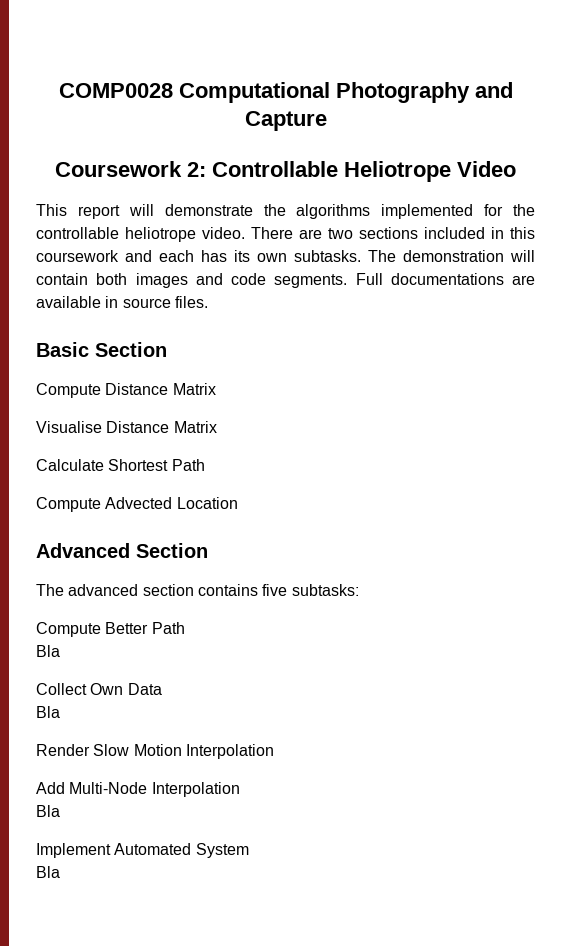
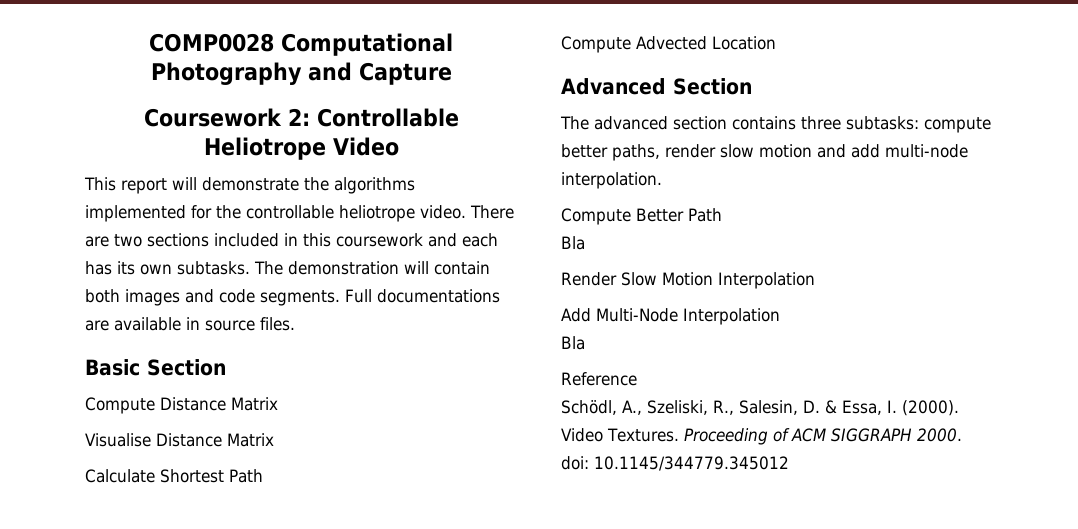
- The advanced section contains five subtasks:
+ The advanced section contains three subtasks: compute better paths, render slow motion and add multi-node interpolation.
- Collect Own Data
- Bla
- Implement Automated System
- Bla
+ Reference
+ Schödl, A., Szeliski, R., Salesin, D. & Essa, I. (2000). Video Textures. Proceeding of ACM SIGGRAPH 2000. doi: 10.1145/344779.345012

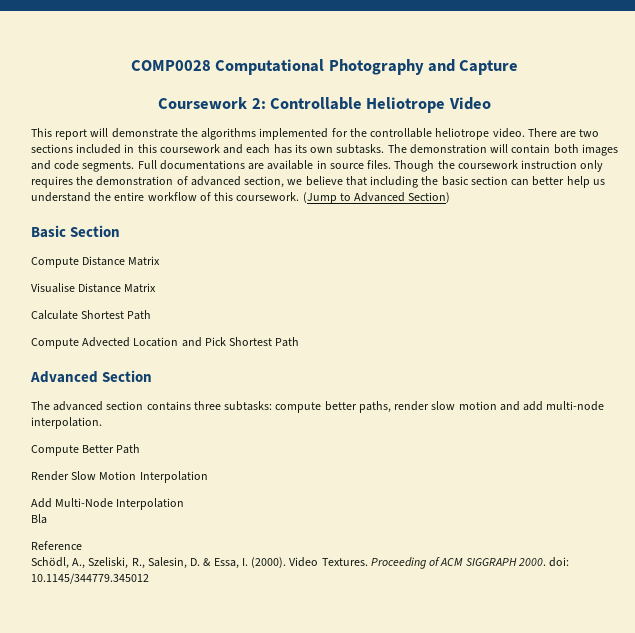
+ Though the coursework instruction only requires the demonstration of advanced section, we believe that including the basic section can better help us understand the entire workflow of this coursework. (Jump to Advanced Section)
- Compute Advected Location
+ Compute Advected Location and Pick Shortest Path
  Compute Better Path
- Bla

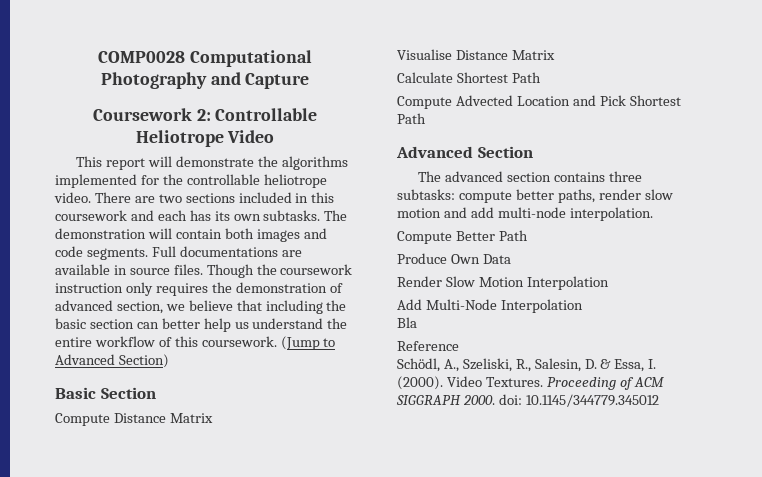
+ Produce Own Data

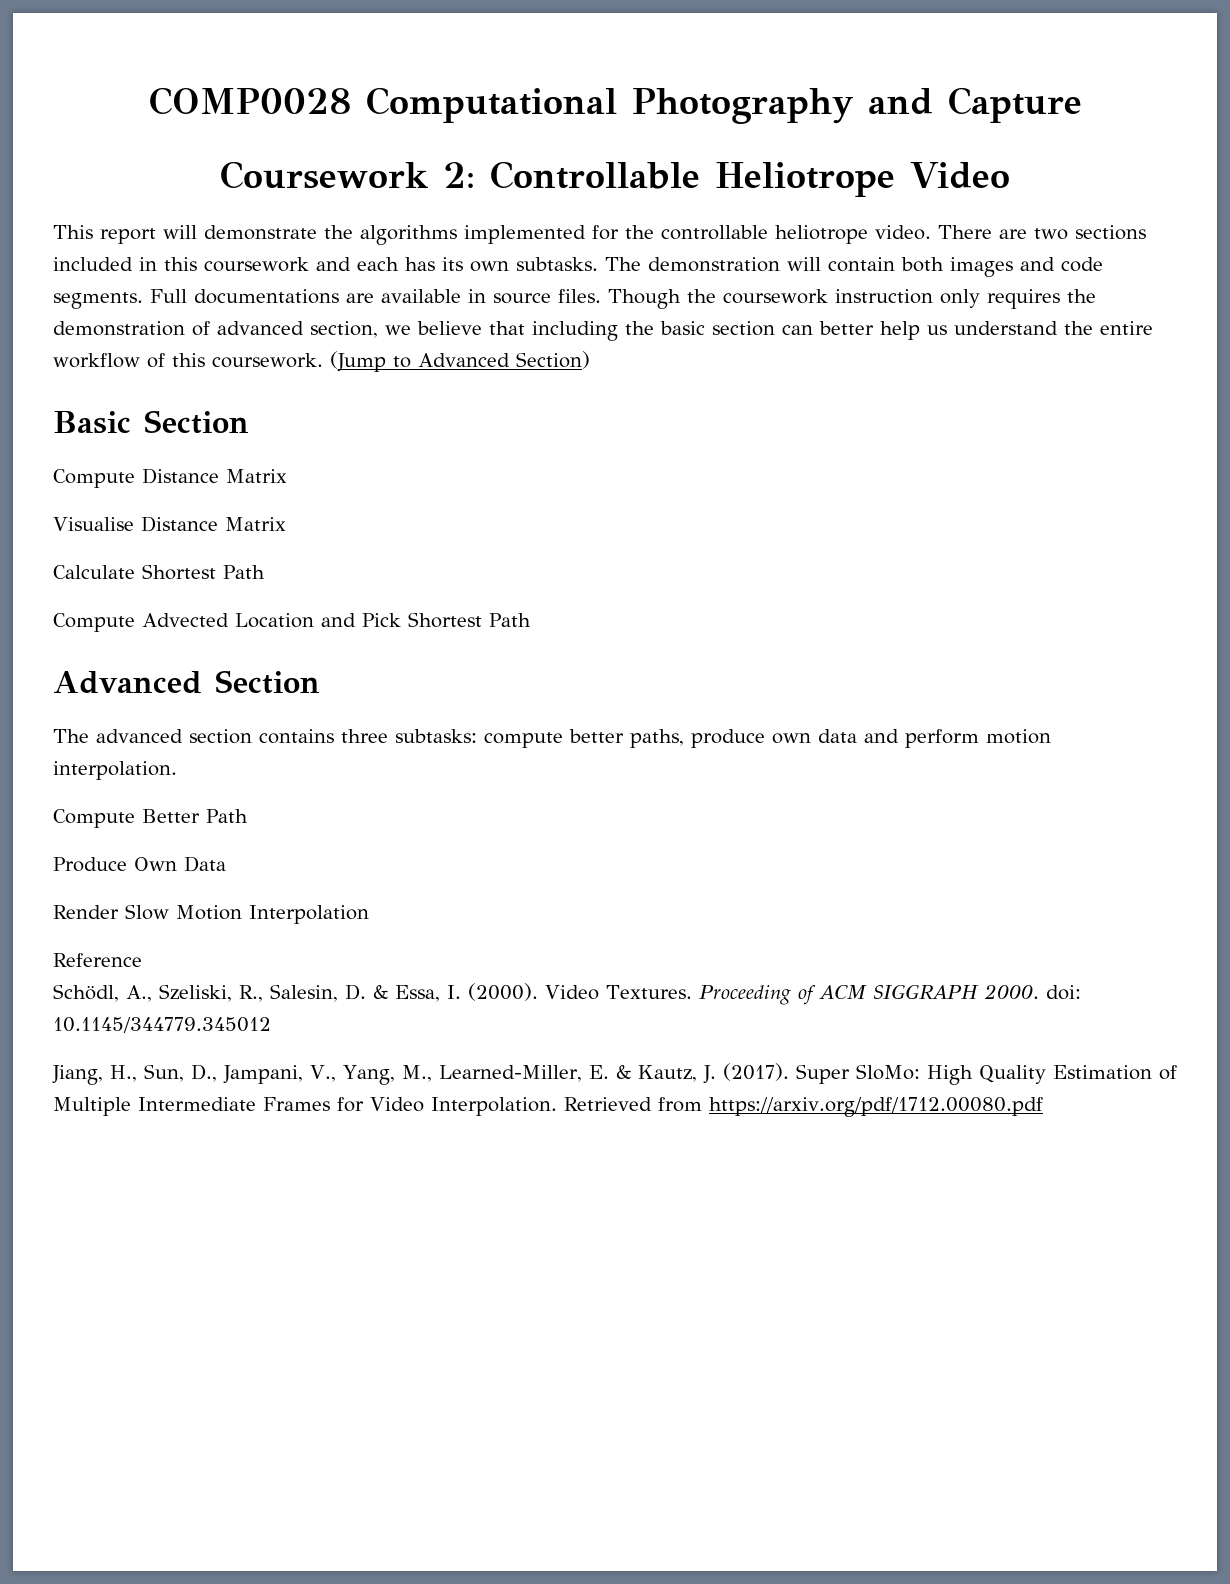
- The advanced section contains three subtasks: compute better paths, render slow motion and add multi-node interpolation.
+ The advanced section contains three subtasks: compute better paths, produce own data and perform motion interpolation.
- Add Multi-Node Interpolation
- Bla
+ Jiang, H., Sun, D., Jampani, V., Yang, M., Learned-Miller, E. & Kautz, J. (2017). Super SloMo: High Quality Estimation of Multiple Intermediate Frames for Video Interpolation. Retrieved from https://arxiv.org/pdf/1712.00080.pdf

